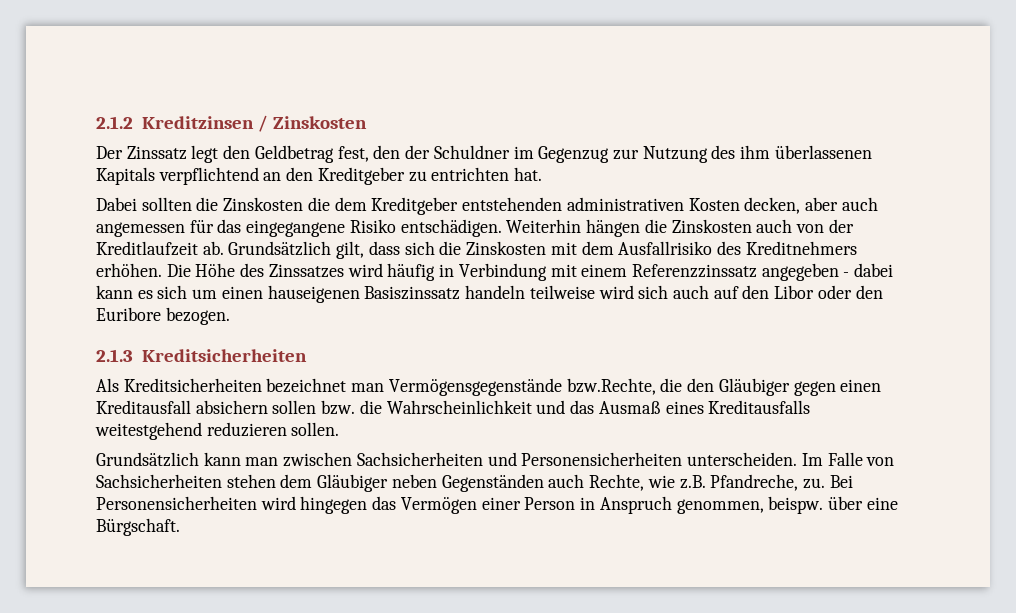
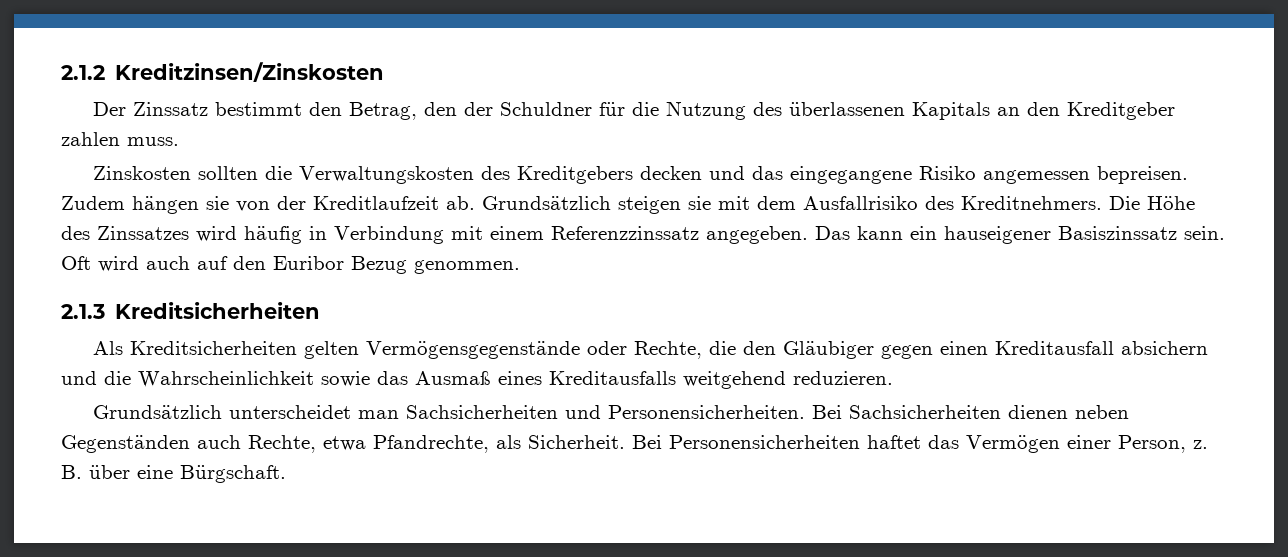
- 2.1.2 Kreditzinsen / Zinskosten
+ 2.1.2 Kreditzinsen/Zinskosten
- Der Zinssatz legt den Geldbetrag fest, den der Schuldner im Gegenzug zur Nutzung des ihm überlassenen Kapitals verpflichtend an den Kreditgeber zu entrichten hat.
- Dabei sollten die Zinskosten die dem Kreditgeber entstehenden administrativen Kosten decken, aber auch angemessen für das eingegangene Risiko entschädigen. Weiterhin hängen die Zinskosten auch von der Kreditlaufzeit ab.
+ Der Zinssatz bestimmt den Betrag, den der Schuldner für die Nutzung des überlassenen Kapitals an den Kreditgeber zahlen muss.
+ Zinskosten sollten die Verwaltungskosten des Kreditgebers decken und das eingegangene Risiko angemessen bepreisen. Zudem hängen sie von der Kreditlaufzeit ab.
- Grundsätzlich gilt, dass sich die Zinskosten mit dem Ausfallrisiko des Kreditnehmers erhöhen.
+ Grundsätzlich steigen sie mit dem Ausfallrisiko des Kreditnehmers.
- Die Höhe des Zinssatzes wird häufig in Verbindung mit einem Referenzzinssatz angegeben - dabei kann es sich um einen hauseigenen Basiszinssatz handeln teilweise wird sich auch auf den Libor oder den Euribore bezogen.
+ Die Höhe des Zinssatzes wird häufig in Verbindung mit einem Referenzzinssatz angegeben. Das kann ein hauseigener Basiszinssatz sein. Oft wird auch auf den Euribor Bezug genommen.
- Als Kreditsicherheiten bezeichnet man Vermögensgegenstände bzw.Rechte, die den Gläubiger gegen einen Kreditausfall absichern sollen bzw. die Wahrscheinlichkeit und das Ausmaß eines Kreditausfalls weitestgehend reduzieren sollen.
- Grundsätzlich kann man zwischen Sachsicherheiten und Personensicherheiten unterscheiden. Im Falle von Sachsicherheiten stehen dem Gläubiger neben Gegenständen auch Rechte, wie z.B. Pfandreche, zu. Bei Personensicherheiten wird hingegen das Vermögen einer Person in Anspruch genommen, beispw. über eine Bürgschaft.
+ Als Kreditsicherheiten gelten Vermögensgegenstände oder Rechte, die den Gläubiger gegen einen Kreditausfall absichern und die Wahrscheinlichkeit sowie das Ausmaß eines Kreditausfalls weitgehend reduzieren.
+ Grundsätzlich unterscheidet man Sachsicherheiten und Personensicherheiten. Bei Sachsicherheiten dienen neben Gegenständen auch Rechte, etwa Pfandrechte, als Sicherheit. Bei Personensicherheiten haftet das Vermögen einer Person, z. B. über eine Bürgschaft.

